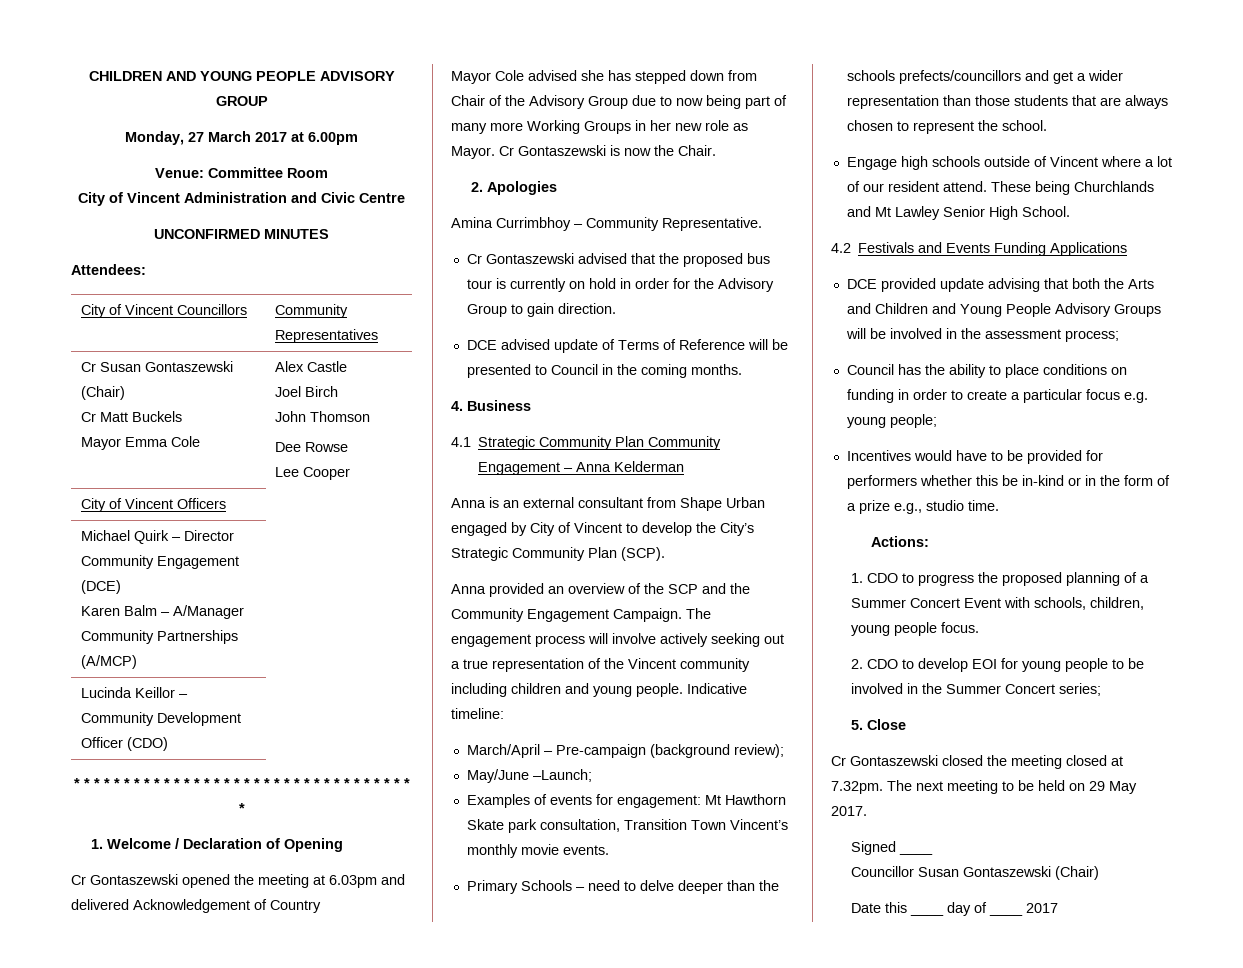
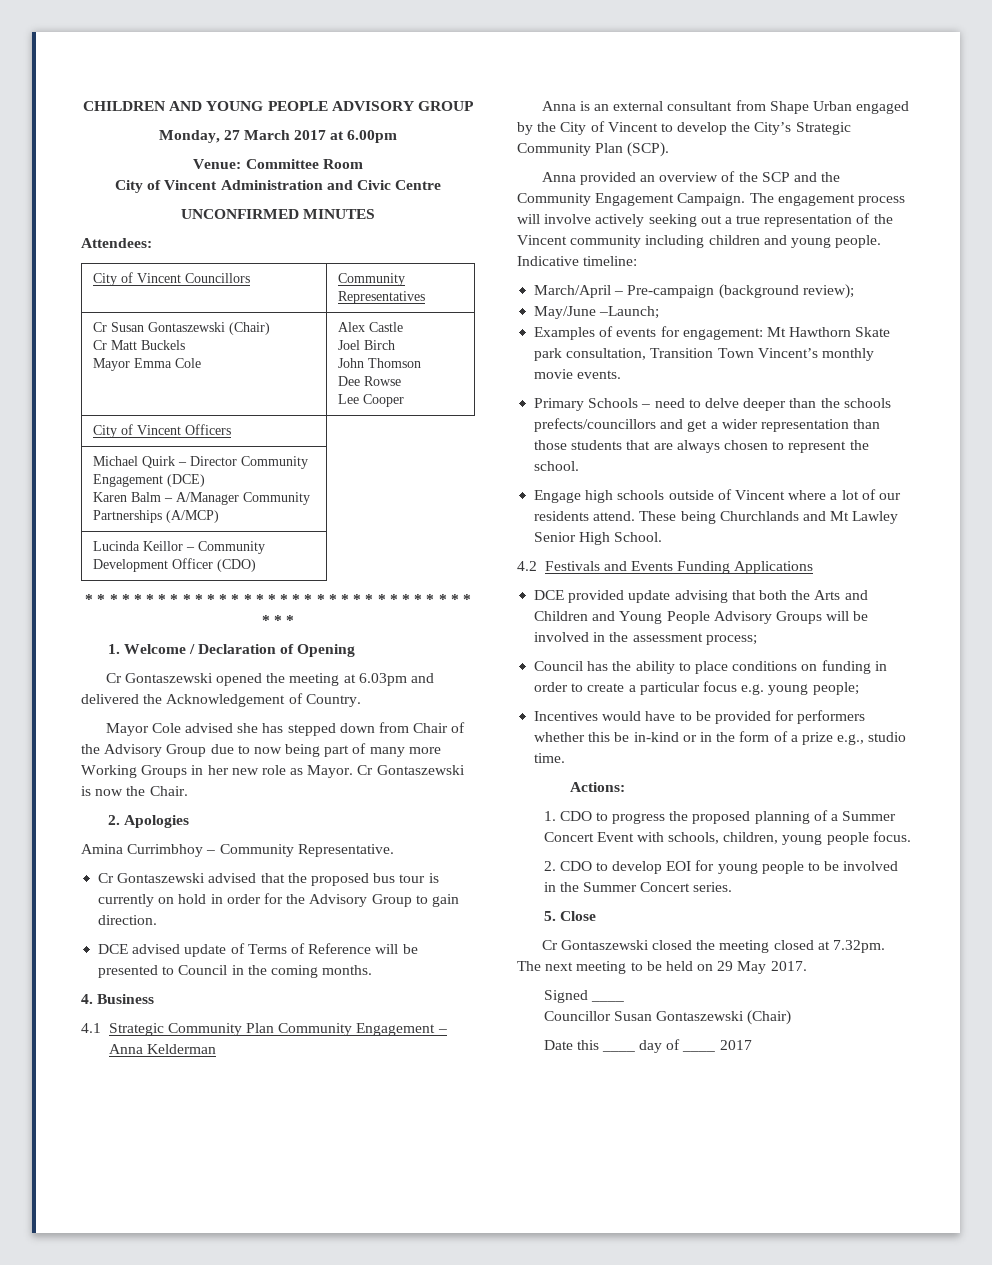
- Cr Gontaszewski opened the meeting at 6.03pm and delivered Acknowledgement of Country
+ Cr Gontaszewski opened the meeting at 6.03pm and delivered the Acknowledgement of Country.
- Anna is an external consultant from Shape Urban engaged by City of Vincent to develop the City’s Strategic Community Plan (SCP).
+ Anna is an external consultant from Shape Urban engaged by the City of Vincent to develop the City’s Strategic Community Plan (SCP).
- Engage high schools outside of Vincent where a lot of our resident attend.
+ Engage high schools outside of Vincent where a lot of our residents attend.
- 2. CDO to develop EOI for young people to be involved in the Summer Concert series;
+ 2. CDO to develop EOI for young people to be involved in the Summer Concert series.

